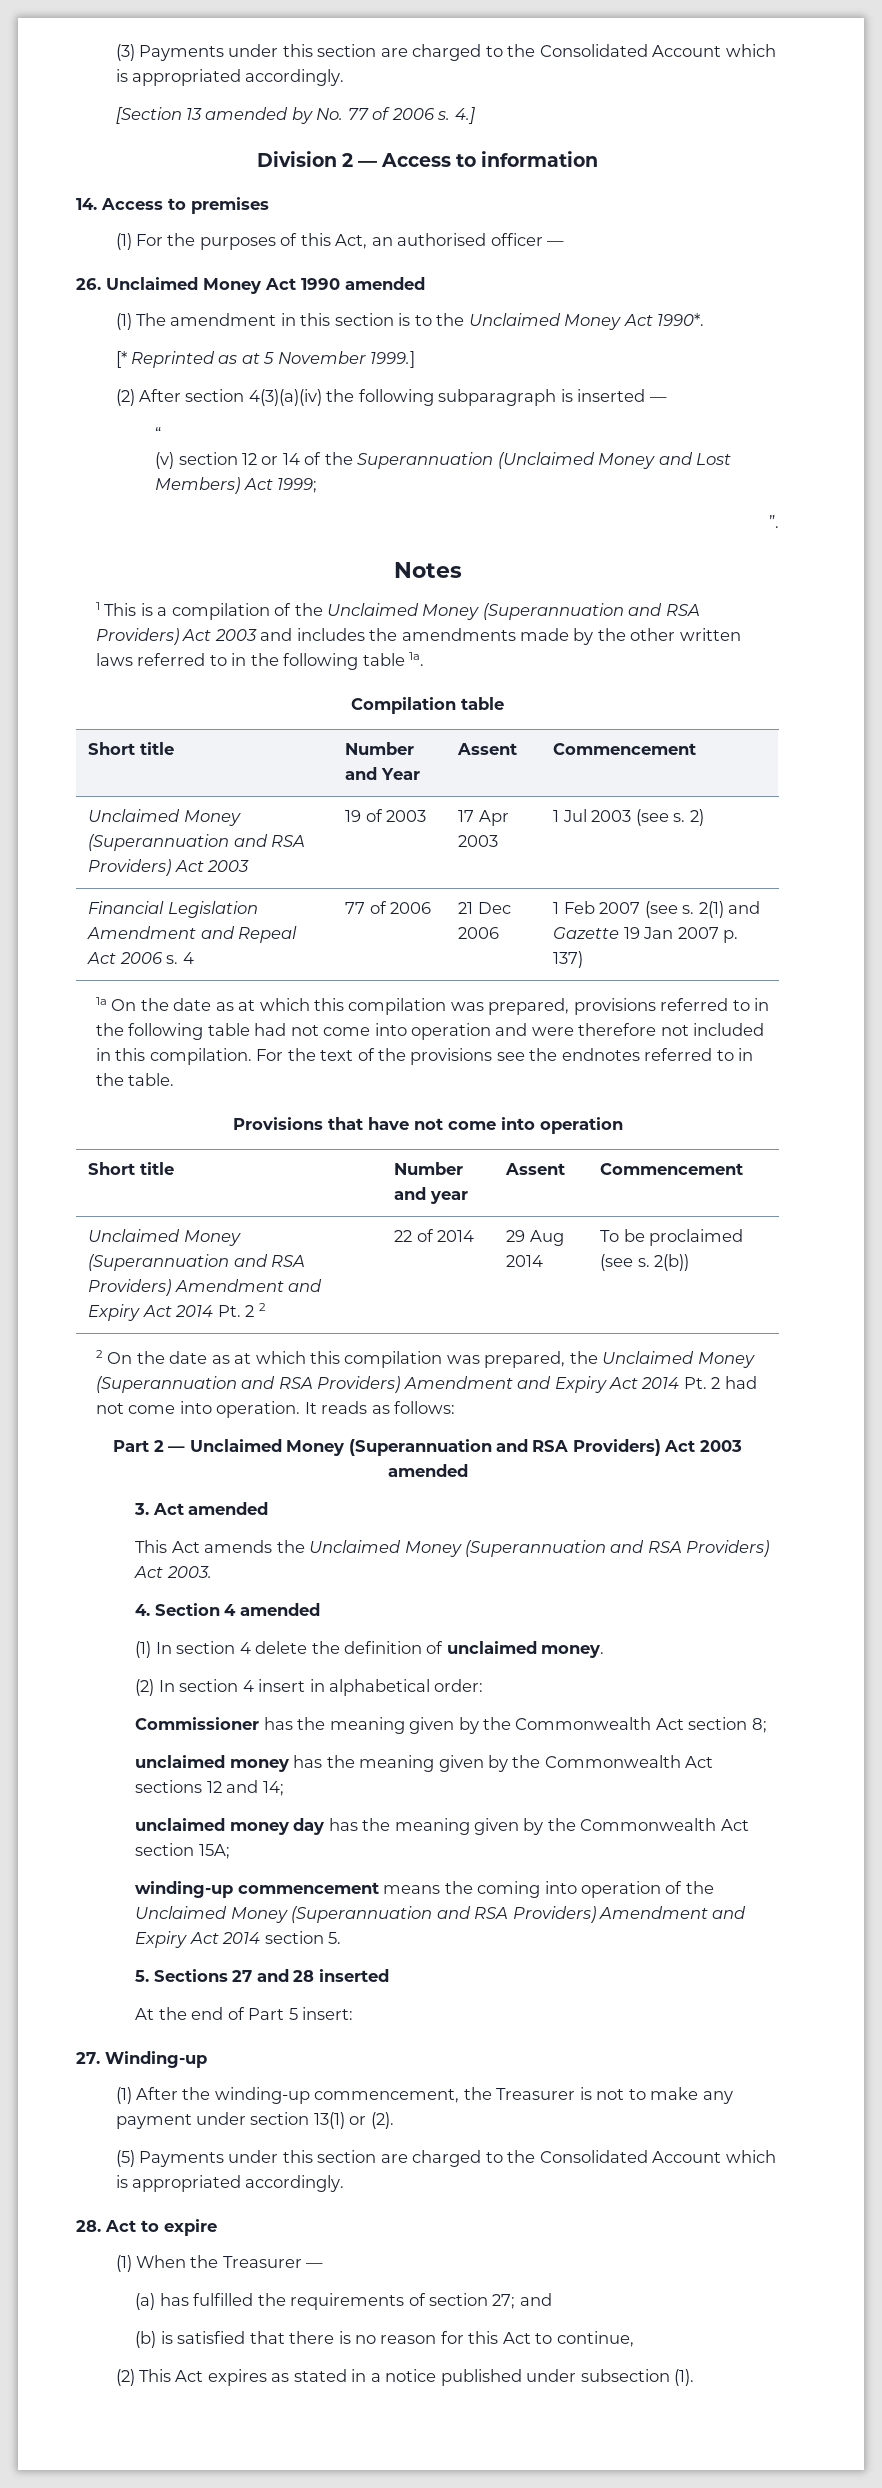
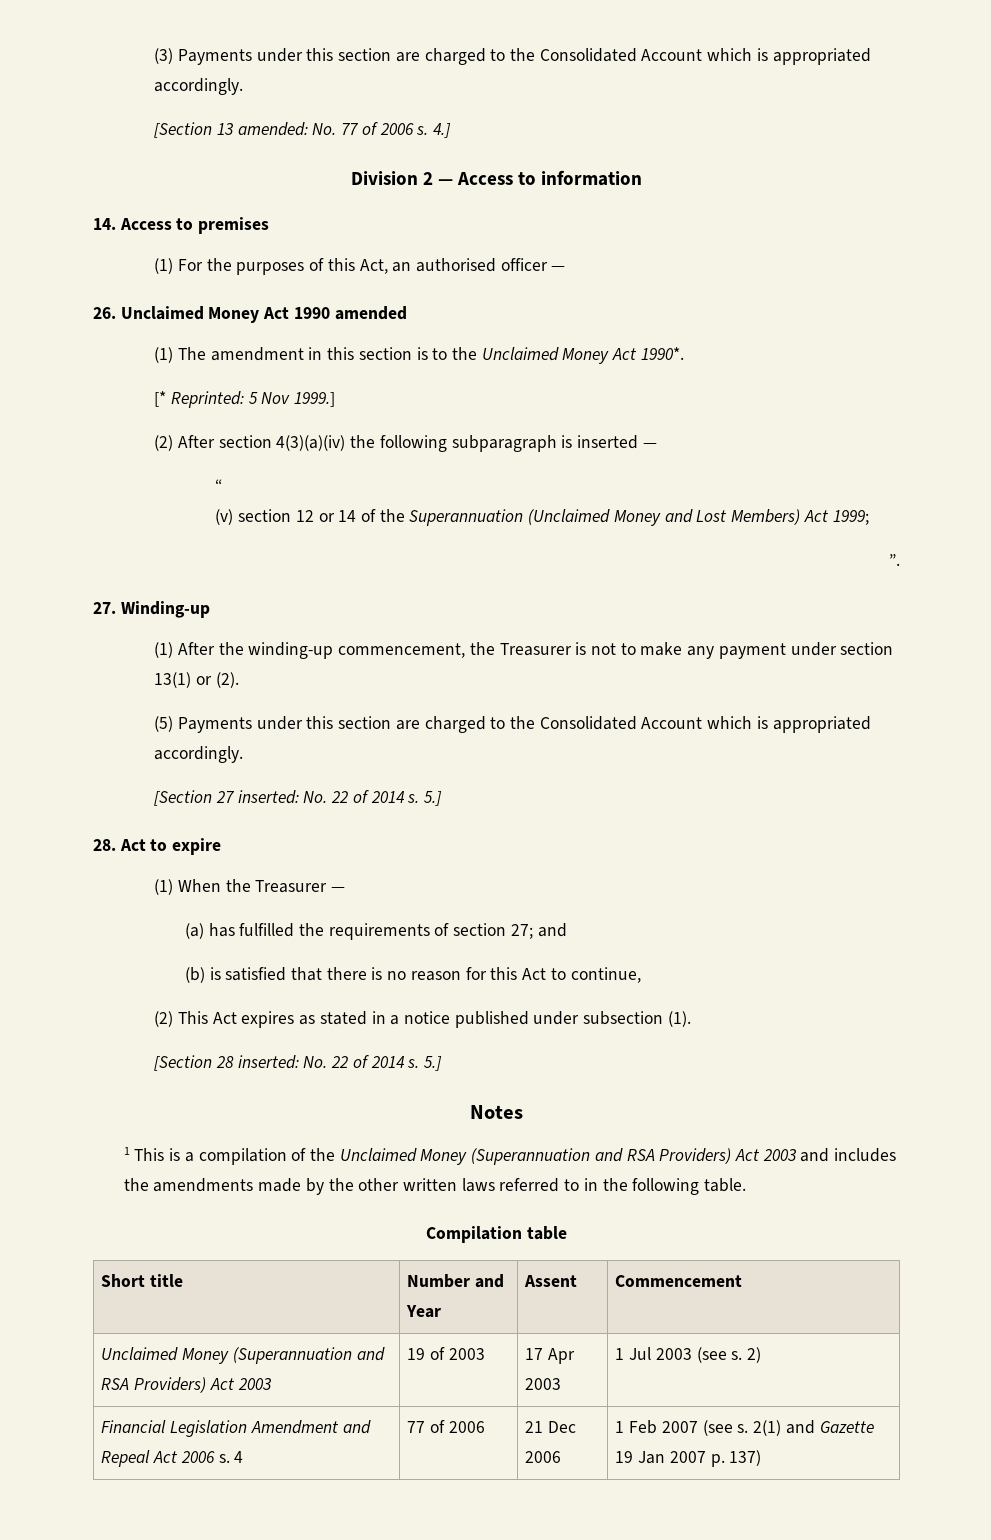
- [Section 13 amended by No. 77 of 2006 s.
+ [Section 13 amended: No. 77 of 2006 s.
- [* Reprinted as at 5 November 1999.]
+ [* Reprinted: 5 Nov 1999.]
+ 27. Winding-up
+ (1) After the winding-up commencement, the Treasurer is not to make any payment under section 13(1) or (2).
+ (5) Payments under this section are charged to the Consolidated Account which is appropriated accordingly.
+ [Section 27 inserted: No. 22 of 2014 s. 5.]
+ 28. Act to expire
+ (1) When the Treasurer —
+ (a) has fulfilled the requirements of section 27; and
+ (b) is satisfied that there is no reason for this Act to continue,
+ (2) This Act expires as stated in a notice published under subsection (1).
+ [Section 28 inserted: No. 22 of 2014 s. 5.]
- 1 This is a compilation of the Unclaimed Money (Superannuation and RSA Providers) Act 2003 and includes the amendments made by the other written laws referred to in the following table 1a.
+ 1 This is a compilation of the Unclaimed Money (Superannuation and RSA Providers) Act 2003 and includes the amendments made by the other written laws referred to in the following table.
- 1a On the date as at which this compilation was prepared, provisions referred to in the following table had not come into operation and were therefore not included in this compilation. For the text of the provisions see the endnotes referred to in the table.
- Provisions that have not come into operation
- Short title | Number and year | Assent | Commencement
- Unclaimed Money (Superannuation and RSA Providers) Amendment and Expiry Act 2014 Pt. 2 2 | 22 of 2014 | 29 Aug 2014 | To be proclaimed (see s. 2(b))
- 2 On the date as at which this compilation was prepared, the Unclaimed Money (Superannuation and RSA Providers) Amendment and Expiry Act 2014 Pt. 2 had not come into operation. It reads as follows:
- Part 2 — Unclaimed Money (Superannuation and RSA Providers) Act 2003 amended
- 3. Act amended
- This Act amends the Unclaimed Money (Superannuation and RSA Providers) Act 2003.
- 4. Section 4 amended
- (1) In section 4 delete the definition of unclaimed money.
- (2) In section 4 insert in alphabetical order:
- Commissioner has the meaning given by the Commonwealth Act section 8;
- unclaimed money has the meaning given by the Commonwealth Act sections 12 and 14;
- unclaimed money day has the meaning given by the Commonwealth Act section 15A;
- winding-up commencement means the coming into operation of the Unclaimed Money (Superannuation and RSA Providers) Amendment and Expiry Act 2014 section 5.
- 5. Sections 27 and 28 inserted
- At the end of Part 5 insert:
- 27. Winding-up
- (1) After the winding-up commencement, the Treasurer is not to make any payment under section 13(1) or (2).
- (5) Payments under this section are charged to the Consolidated Account which is appropriated accordingly.
- 28. Act to expire
- (1) When the Treasurer —
- (a) has fulfilled the requirements of section 27; and
- (b) is satisfied that there is no reason for this Act to continue,
- (2) This Act expires as stated in a notice published under subsection (1).

